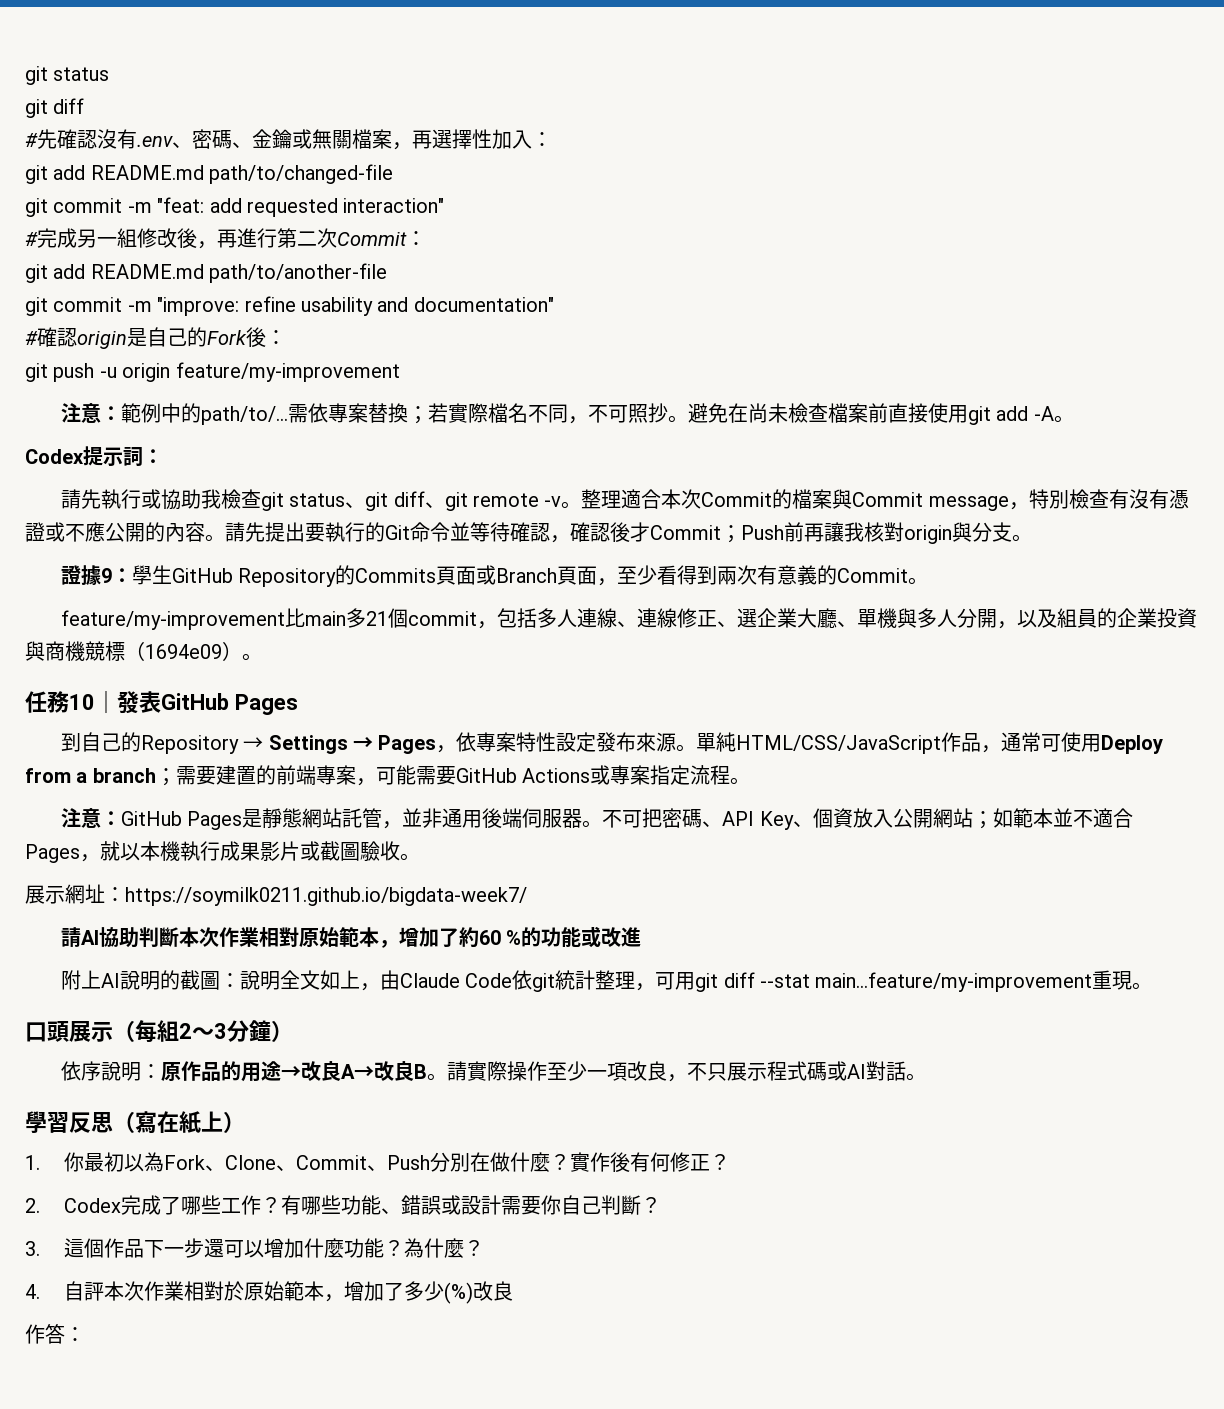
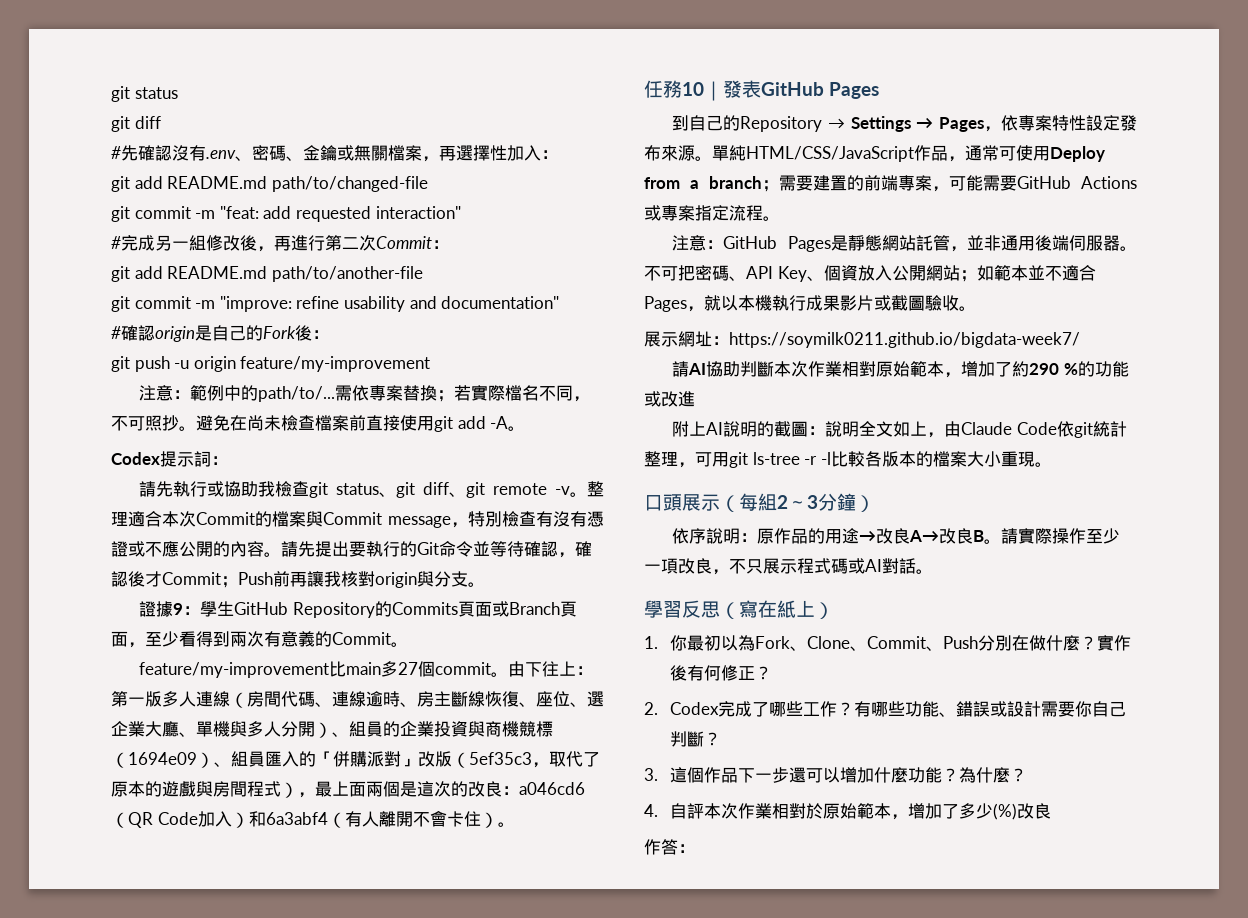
- feature/my-improvement比main多21個commit，包括多人連線、連線修正、選企業大廳、單機與多人分開，以及組員的企業投資與商機競標（1694e09）。
+ feature/my-improvement比main多27個commit。由下往上：第一版多人連線（房間代碼、連線逾時、房主斷線恢復、座位、選企業大廳、單機與多人分開）、組員的企業投資與商機競標（1694e09）、組員匯入的「併購派對」改版（5ef35c3，取代了原本的遊戲與房間程式），最上面兩個是這次的改良：a046cd6（QR Code加入）和6a3abf4（有人離開不會卡住）。
- 請AI協助判斷本次作業相對原始範本，增加了約60 %的功能或改進
+ 請AI協助判斷本次作業相對原始範本，增加了約290 %的功能或改進
- 附上AI說明的截圖：說明全文如上，由Claude Code依git統計整理，可用git diff --stat main...feature/my-improvement重現。
+ 附上AI說明的截圖：說明全文如上，由Claude Code依git統計整理，可用git ls-tree -r -l比較各版本的檔案大小重現。

